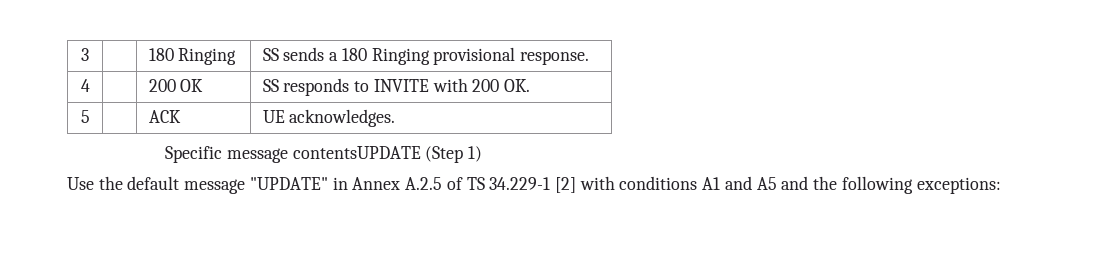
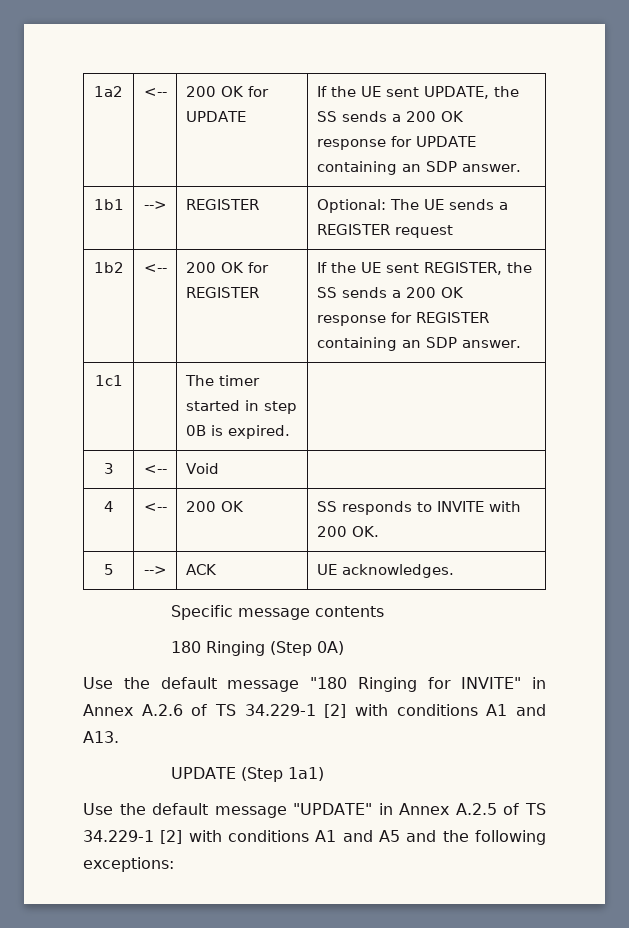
- 3 | | 180 Ringing | SS sends a 180 Ringing provisional response.
+ 1a2 | <-- | 200 OK for UPDATE | If the UE sent UPDATE, the SS sends a 200 OK response for UPDATE containing an SDP answer.
+ 1b1 | --> | REGISTER | Optional: The UE sends a REGISTER request
+ 1b2 | <-- | 200 OK for REGISTER | If the UE sent REGISTER, the SS sends a 200 OK response for REGISTER containing an SDP answer.
+ 1c1 | | The timer started in step 0B is expired. |
+ 3 | <-- | Void |
- 4 | | 200 OK | SS responds to INVITE with 200 OK.
+ 4 | <-- | 200 OK | SS responds to INVITE with 200 OK.
- 5 | | ACK | UE acknowledges.
+ 5 | --> | ACK | UE acknowledges.
- Specific message contentsUPDATE (Step 1)
+ Specific message contents
+ 180 Ringing (Step 0A)
+ Use the default message "180 Ringing for INVITE" in Annex A.2.6 of TS 34.229-1 [2] with conditions A1 and A13.
+ UPDATE (Step 1a1)

